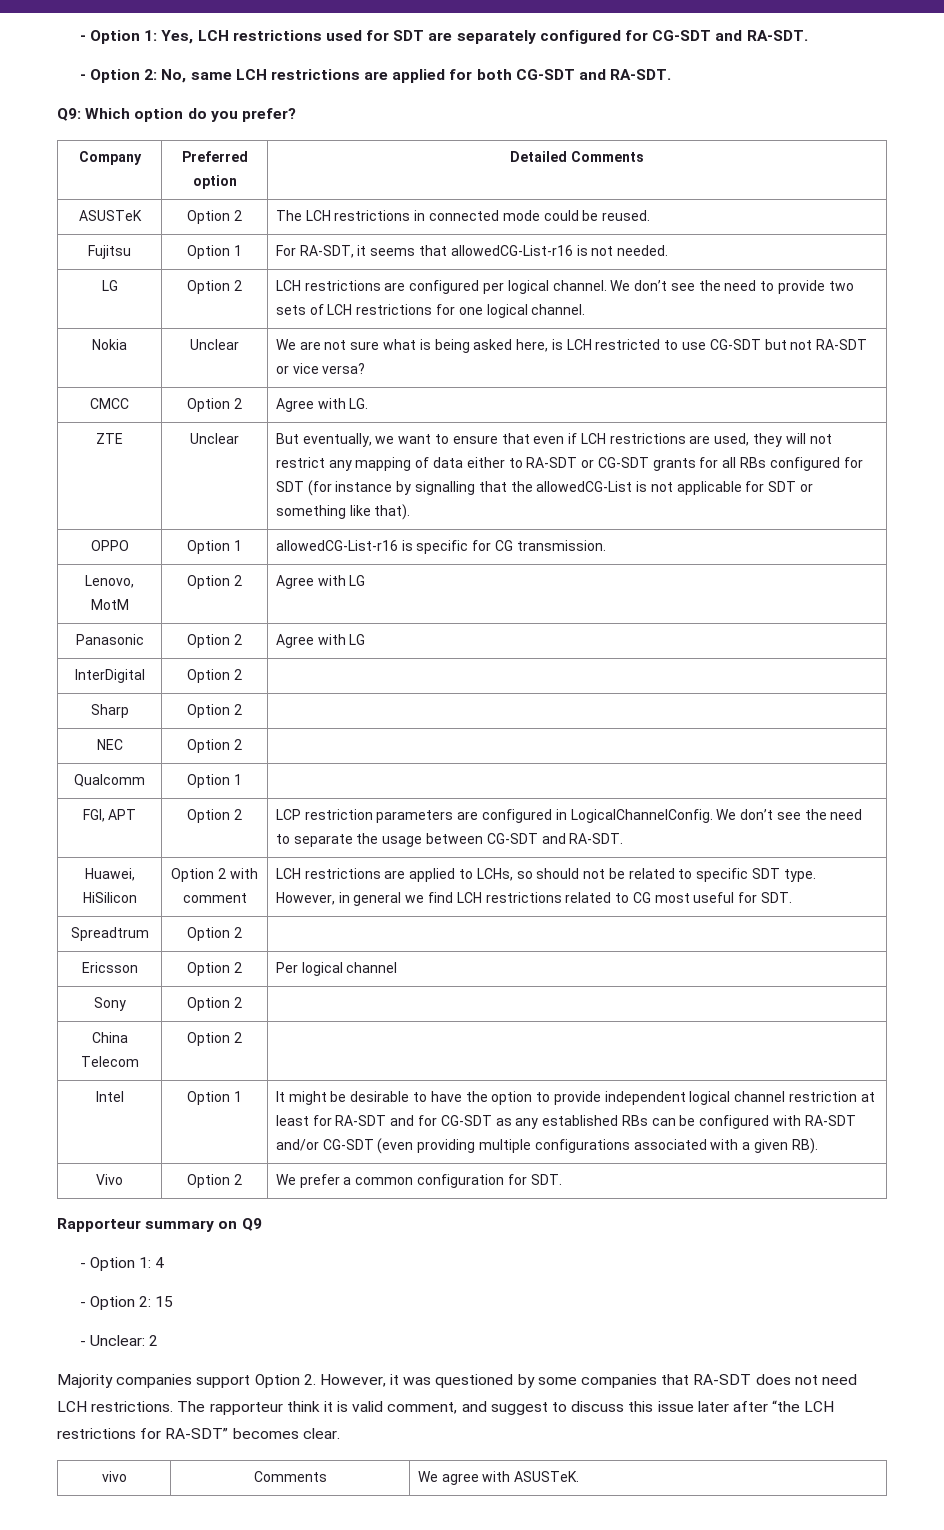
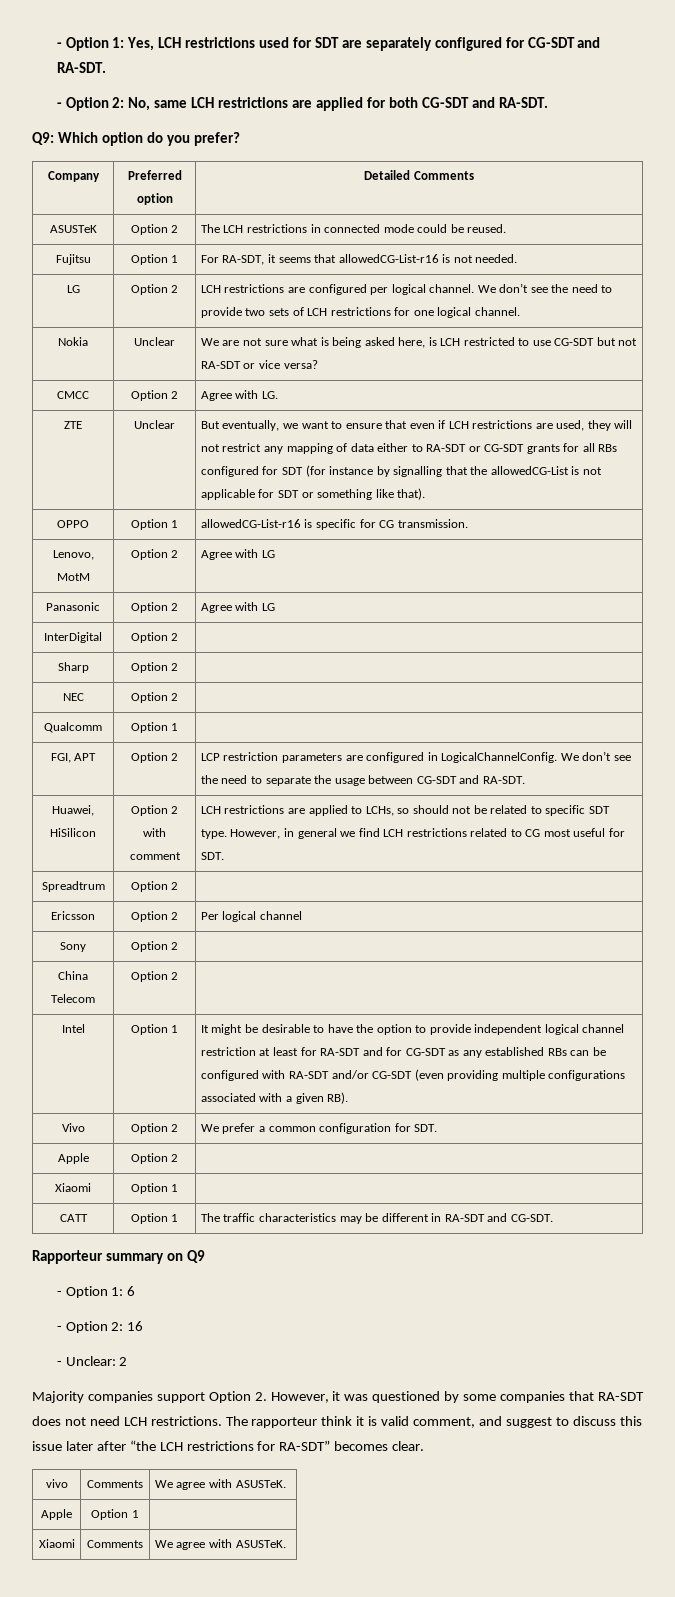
+ Apple | Option 2 |
+ Xiaomi | Option 1 |
+ CATT | Option 1 | The traffic characteristics may be different in RA-SDT and CG-SDT.
- - Option 1: 4
- - Option 2: 15
+ - Option 1: 6
+ - Option 2: 16
+ Apple | Option 1 |
+ Xiaomi | Comments | We agree with ASUSTeK.

